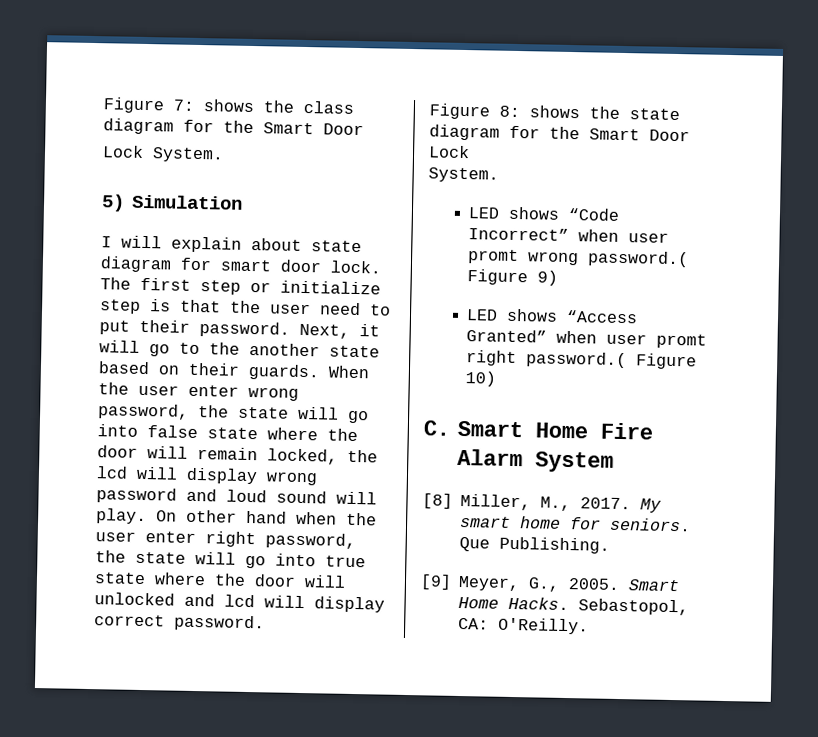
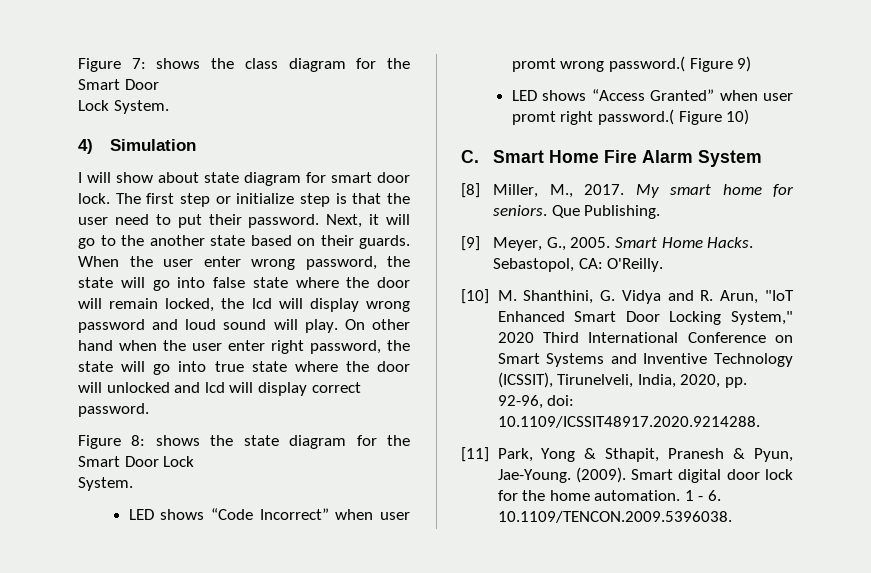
- 5) Simulation
+ 4) Simulation
- I will explain about state diagram for smart door lock.
+ I will show about state diagram for smart door lock.
+ [10] M. Shanthini, G. Vidya and R. Arun, "IoT Enhanced Smart Door Locking System," 2020 Third International Conference on Smart Systems and Inventive Technology (ICSSIT), Tirunelveli, India, 2020, pp. 92-96, doi: 10.1109/ICSSIT48917.2020.9214288.
+ [11] Park, Yong & Sthapit, Pranesh & Pyun, Jae-Young. (2009). Smart digital door lock for the home automation. 1 - 6. 10.1109/TENCON.2009.5396038.

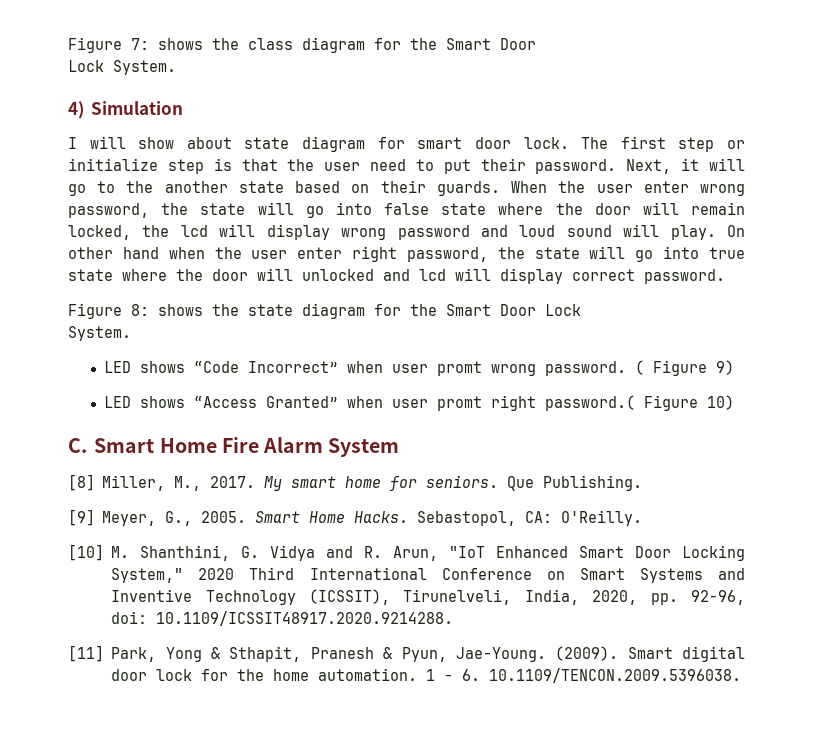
- LED shows “Code Incorrect” when user promt wrong password.( Figure 9)
+ LED shows “Code Incorrect” when user promt wrong password. ( Figure 9)

